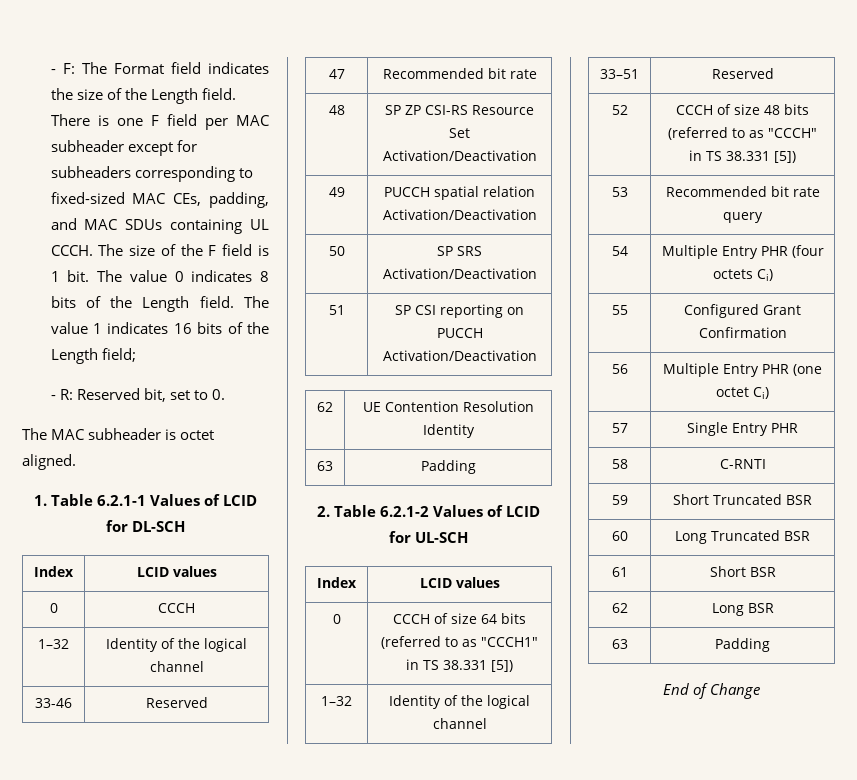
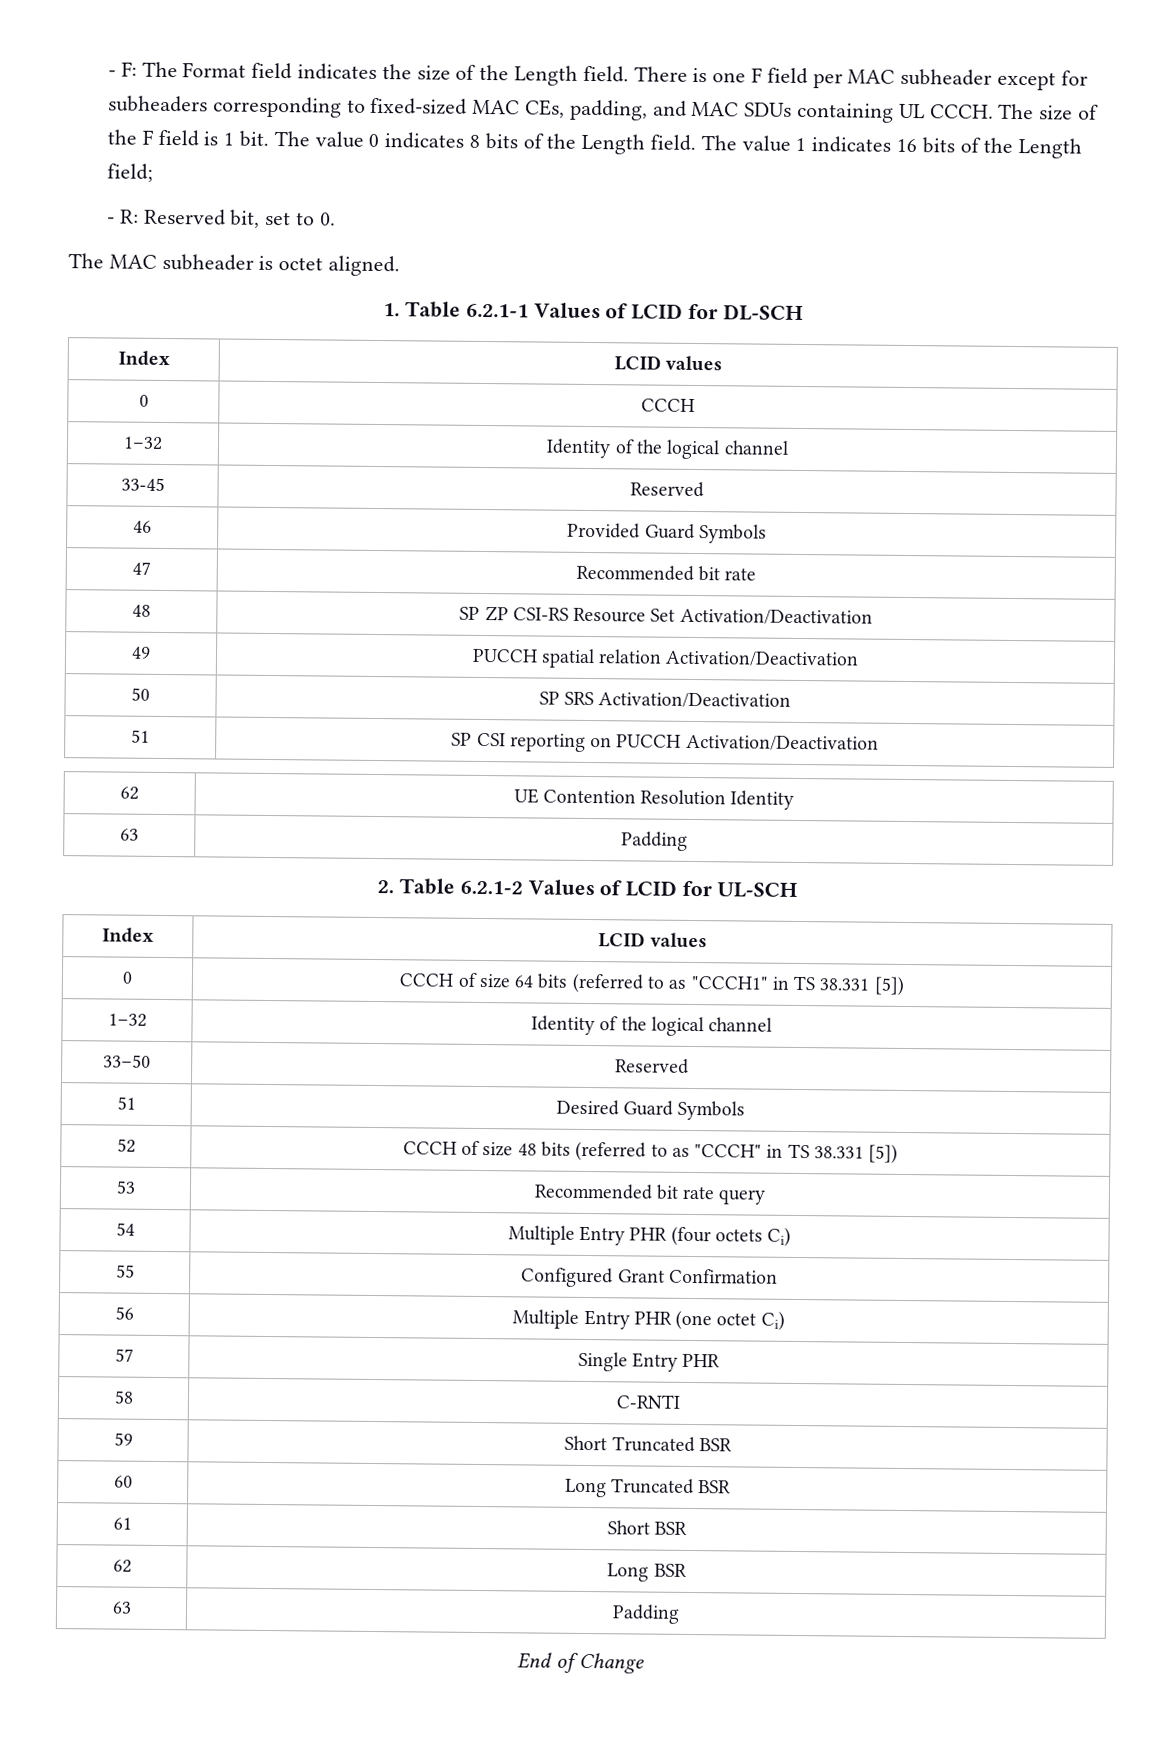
- 33-46 | Reserved
+ 33-45 | Reserved
+ 46 | Provided Guard Symbols
- 33–51 | Reserved
+ 33–50 | Reserved
+ 51 | Desired Guard Symbols

